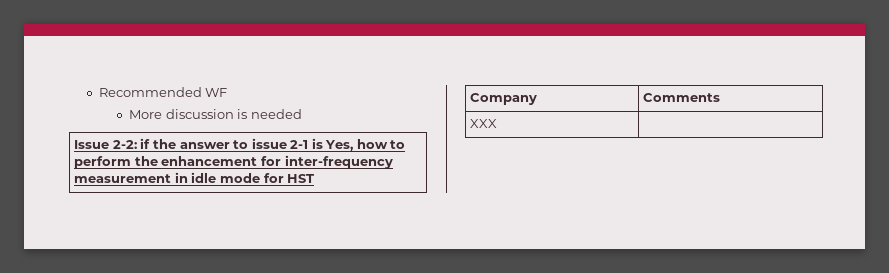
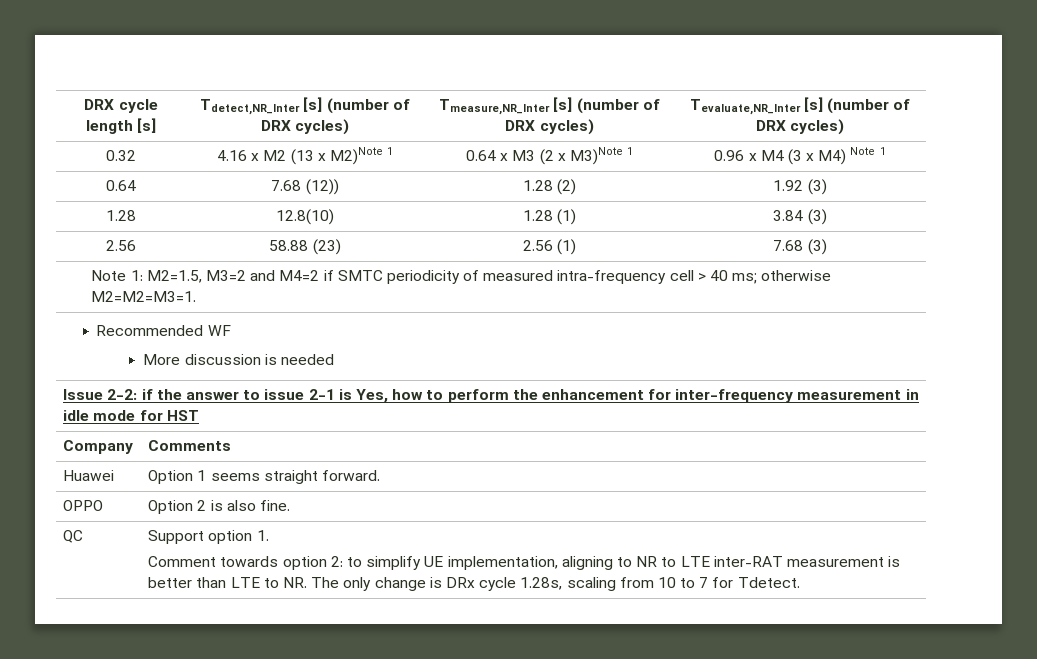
+ DRX cycle length [s] | Tdetect,NR_Inter [s] (number of DRX cycles) | Tmeasure,NR_Inter [s] (number of DRX cycles) | Tevaluate,NR_Inter [s] (number of DRX cycles)
+ 0.32 | 4.16 x M2 (13 x M2)Note 1 | 0.64 x M3 (2 x M3)Note 1 | 0.96 x M4 (3 x M4) Note 1
+ 0.64 | 7.68 (12)) | 1.28 (2) | 1.92 (3)
+ 1.28 | 12.8(10) | 1.28 (1) | 3.84 (3)
+ 2.56 | 58.88 (23) | 2.56 (1) | 7.68 (3)
+ Note 1: M2=1.5, M3=2 and M4=2 if SMTC periodicity of measured intra-frequency cell > 40 ms; otherwise M2=M2=M3=1.
- XXX |
+ Huawei | Option 1 seems straight forward.
+ OPPO | Option 2 is also fine.
+ QC | Support option 1.
+ Comment towards option 2: to simplify UE implementation, aligning to NR to LTE inter-RAT measurement is better than LTE to NR. The only change is DRx cycle 1.28s, scaling from 10 to 7 for Tdetect.

